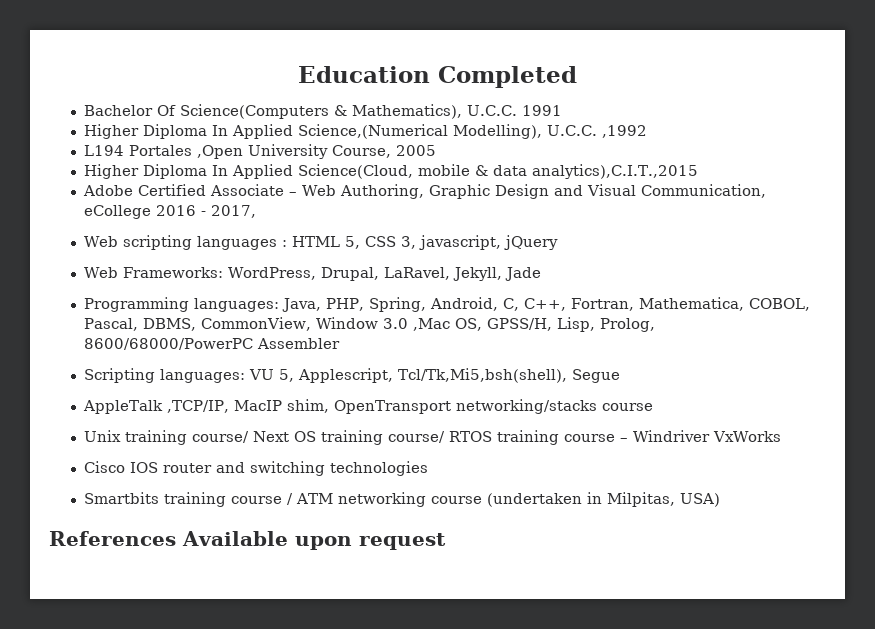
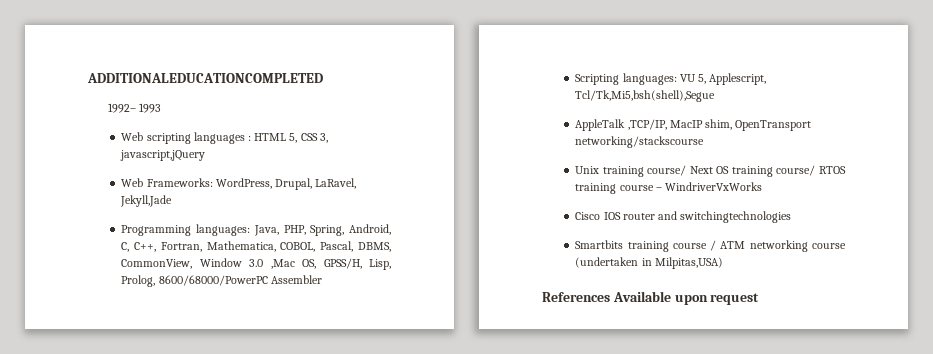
- Education Completed
- Bachelor Of Science(Computers & Mathematics), U.C.C. 1991
- Higher Diploma In Applied Science,(Numerical Modelling), U.C.C. ,1992
- L194 Portales ,Open University Course, 2005
- Higher Diploma In Applied Science(Cloud, mobile & data analytics),C.I.T.,2015
- Adobe Certified Associate – Web Authoring, Graphic Design and Visual Communication, eCollege 2016 - 2017,
+ ADDITIONALEDUCATIONCOMPLETED
+ 1992– 1993
- Web scripting languages : HTML 5, CSS 3, javascript, jQuery
+ Web scripting languages : HTML 5, CSS 3, javascript,jQuery
- Web Frameworks: WordPress, Drupal, LaRavel, Jekyll, Jade
+ Web Frameworks: WordPress, Drupal, LaRavel, Jekyll,Jade
- Scripting languages: VU 5, Applescript, Tcl/Tk,Mi5,bsh(shell), Segue
+ Scripting languages: VU 5, Applescript, Tcl/Tk,Mi5,bsh(shell),Segue
- AppleTalk ,TCP/IP, MacIP shim, OpenTransport networking/stacks course
+ AppleTalk ,TCP/IP, MacIP shim, OpenTransport networking/stackscourse
- Unix training course/ Next OS training course/ RTOS training course – Windriver VxWorks
+ Unix training course/ Next OS training course/ RTOS training course – WindriverVxWorks
- Cisco IOS router and switching technologies
+ Cisco IOS router and switchingtechnologies
- Smartbits training course / ATM networking course (undertaken in Milpitas, USA)
+ Smartbits training course / ATM networking course (undertaken in Milpitas,USA)

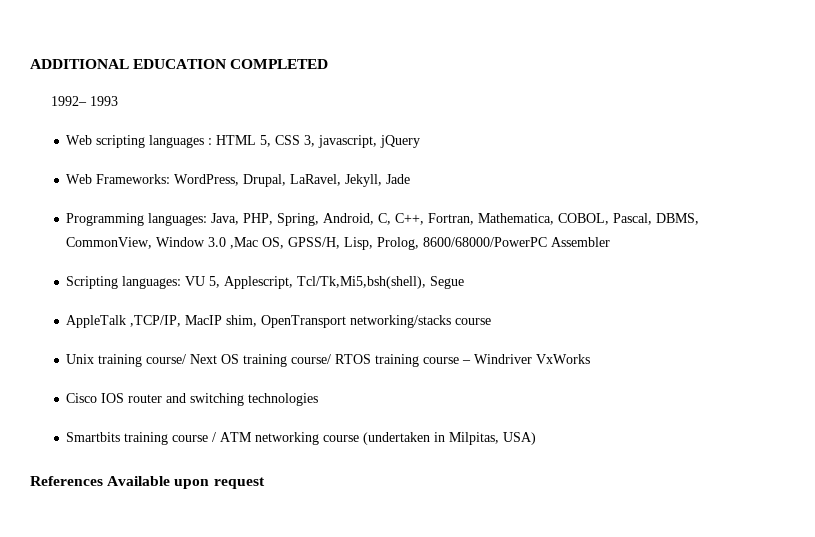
- ADDITIONALEDUCATIONCOMPLETED
+ ADDITIONAL EDUCATION COMPLETED
- Web scripting languages : HTML 5, CSS 3, javascript,jQuery
+ Web scripting languages : HTML 5, CSS 3, javascript, jQuery
- Web Frameworks: WordPress, Drupal, LaRavel, Jekyll,Jade
+ Web Frameworks: WordPress, Drupal, LaRavel, Jekyll, Jade
- Scripting languages: VU 5, Applescript, Tcl/Tk,Mi5,bsh(shell),Segue
+ Scripting languages: VU 5, Applescript, Tcl/Tk,Mi5,bsh(shell), Segue
- AppleTalk ,TCP/IP, MacIP shim, OpenTransport networking/stackscourse
+ AppleTalk ,TCP/IP, MacIP shim, OpenTransport networking/stacks course
- Unix training course/ Next OS training course/ RTOS training course – WindriverVxWorks
+ Unix training course/ Next OS training course/ RTOS training course – Windriver VxWorks
- Cisco IOS router and switchingtechnologies
+ Cisco IOS router and switching technologies
- Smartbits training course / ATM networking course (undertaken in Milpitas,USA)
+ Smartbits training course / ATM networking course (undertaken in Milpitas, USA)

